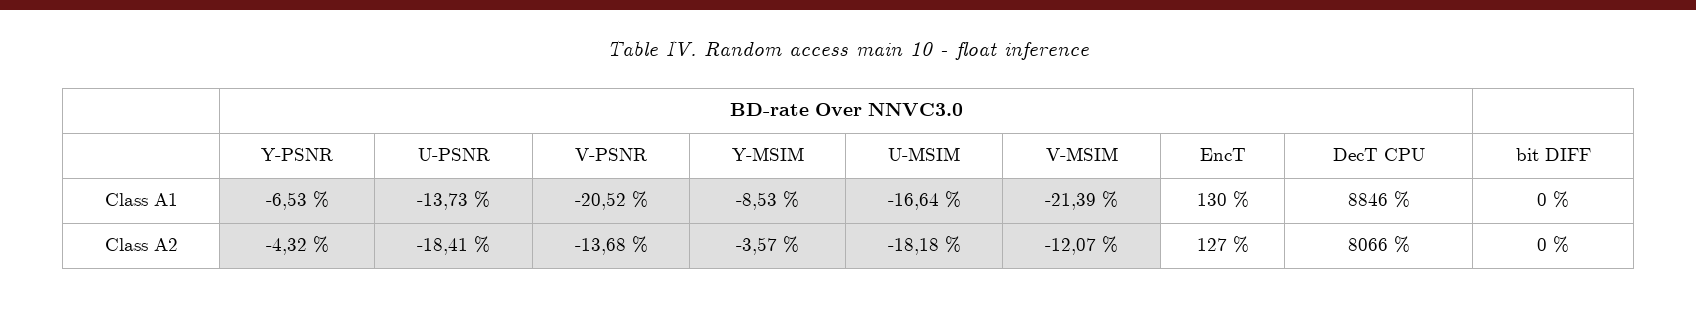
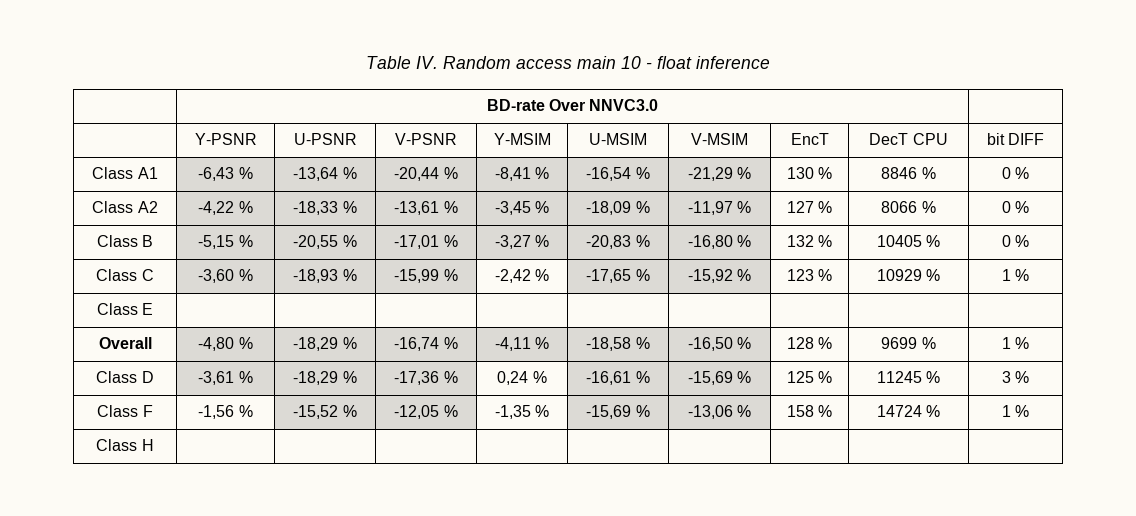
- Class A1 | -6,53 % | -13,73 % | -20,52 % | -8,53 % | -16,64 % | -21,39 % | 130 % | 8846 % | 0 %
+ Class A1 | -6,43 % | -13,64 % | -20,44 % | -8,41 % | -16,54 % | -21,29 % | 130 % | 8846 % | 0 %
- Class A2 | -4,32 % | -18,41 % | -13,68 % | -3,57 % | -18,18 % | -12,07 % | 127 % | 8066 % | 0 %
+ Class A2 | -4,22 % | -18,33 % | -13,61 % | -3,45 % | -18,09 % | -11,97 % | 127 % | 8066 % | 0 %
+ Class B | -5,15 % | -20,55 % | -17,01 % | -3,27 % | -20,83 % | -16,80 % | 132 % | 10405 % | 0 %
+ Class C | -3,60 % | -18,93 % | -15,99 % | -2,42 % | -17,65 % | -15,92 % | 123 % | 10929 % | 1 %
+ Class E | | | | | | | | |
+ Overall | -4,80 % | -18,29 % | -16,74 % | -4,11 % | -18,58 % | -16,50 % | 128 % | 9699 % | 1 %
+ Class D | -3,61 % | -18,29 % | -17,36 % | 0,24 % | -16,61 % | -15,69 % | 125 % | 11245 % | 3 %
+ Class F | -1,56 % | -15,52 % | -12,05 % | -1,35 % | -15,69 % | -13,06 % | 158 % | 14724 % | 1 %
+ Class H | | | | | | | | |

